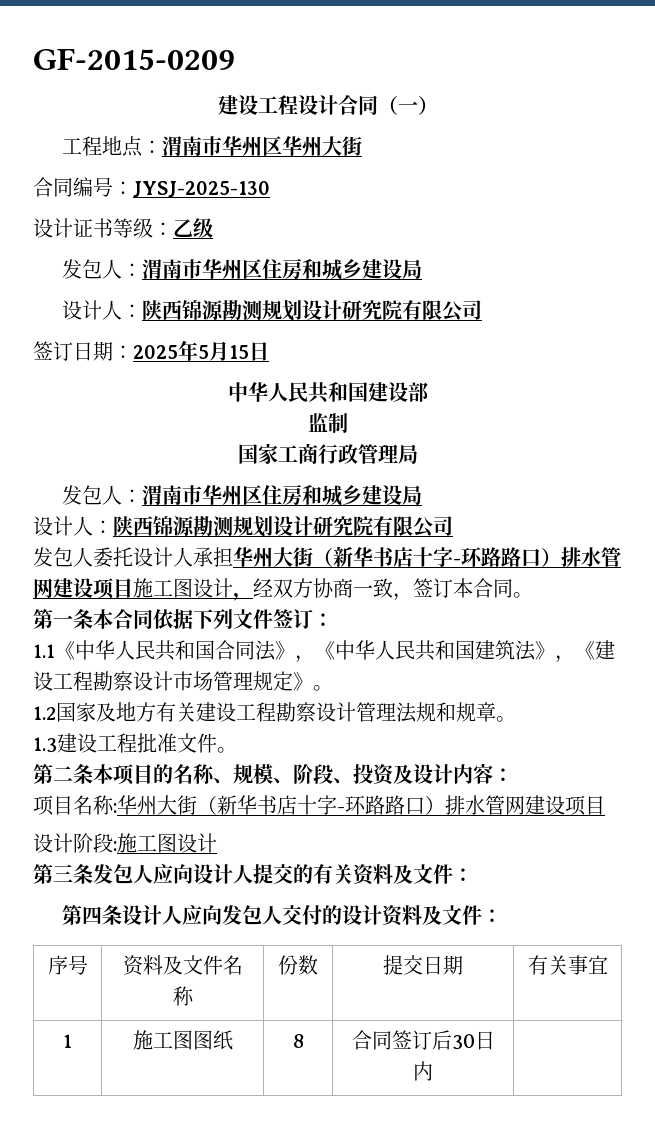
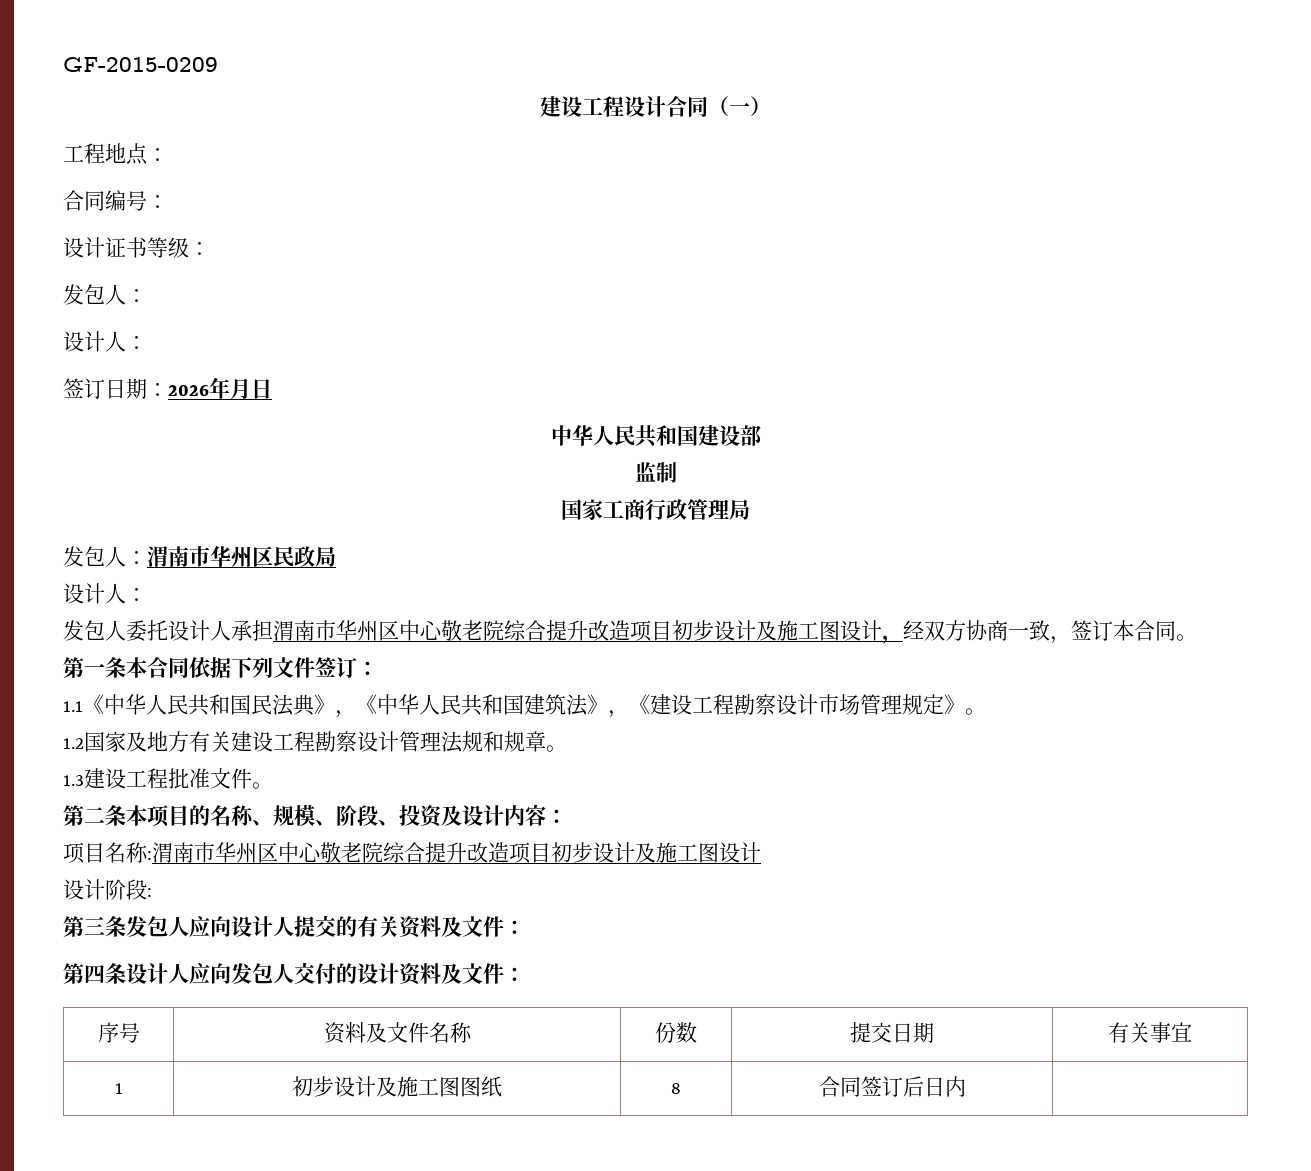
- 工程地点：渭南市华州区华州大街
+ 工程地点：
- 合同编号：JYSJ-2025-130
+ 合同编号：
- 设计证书等级：乙级
- 发包人：渭南市华州区住房和城乡建设局
- 设计人：陕西锦源勘测规划设计研究院有限公司
+ 设计证书等级：
+ 发包人：
+ 设计人：
- 签订日期：2025年5月15日
+ 签订日期：2026年月日
  国家工商行政管理局
- 发包人：渭南市华州区住房和城乡建设局
- 设计人：陕西锦源勘测规划设计研究院有限公司
+ 发包人：渭南市华州区民政局
+ 设计人：
- 发包人委托设计人承担华州大街（新华书店十字-环路路口）排水管网建设项目施工图设计，经双方协商一致，签订本合同。
+ 发包人委托设计人承担渭南市华州区中心敬老院综合提升改造项目初步设计及施工图设计，经双方协商一致，签订本合同。
- 1.1《中华人民共和国合同法》，《中华人民共和国建筑法》，《建设工程勘察设计市场管理规定》。
+ 1.1《中华人民共和国民法典》，《中华人民共和国建筑法》，《建设工程勘察设计市场管理规定》。
- 项目名称:华州大街（新华书店十字-环路路口）排水管网建设项目
+ 项目名称:渭南市华州区中心敬老院综合提升改造项目初步设计及施工图设计
- 设计阶段:施工图设计
+ 设计阶段:
- 1 | 施工图图纸 | 8 | 合同签订后30日内 |
+ 1 | 初步设计及施工图图纸 | 8 | 合同签订后日内 |

